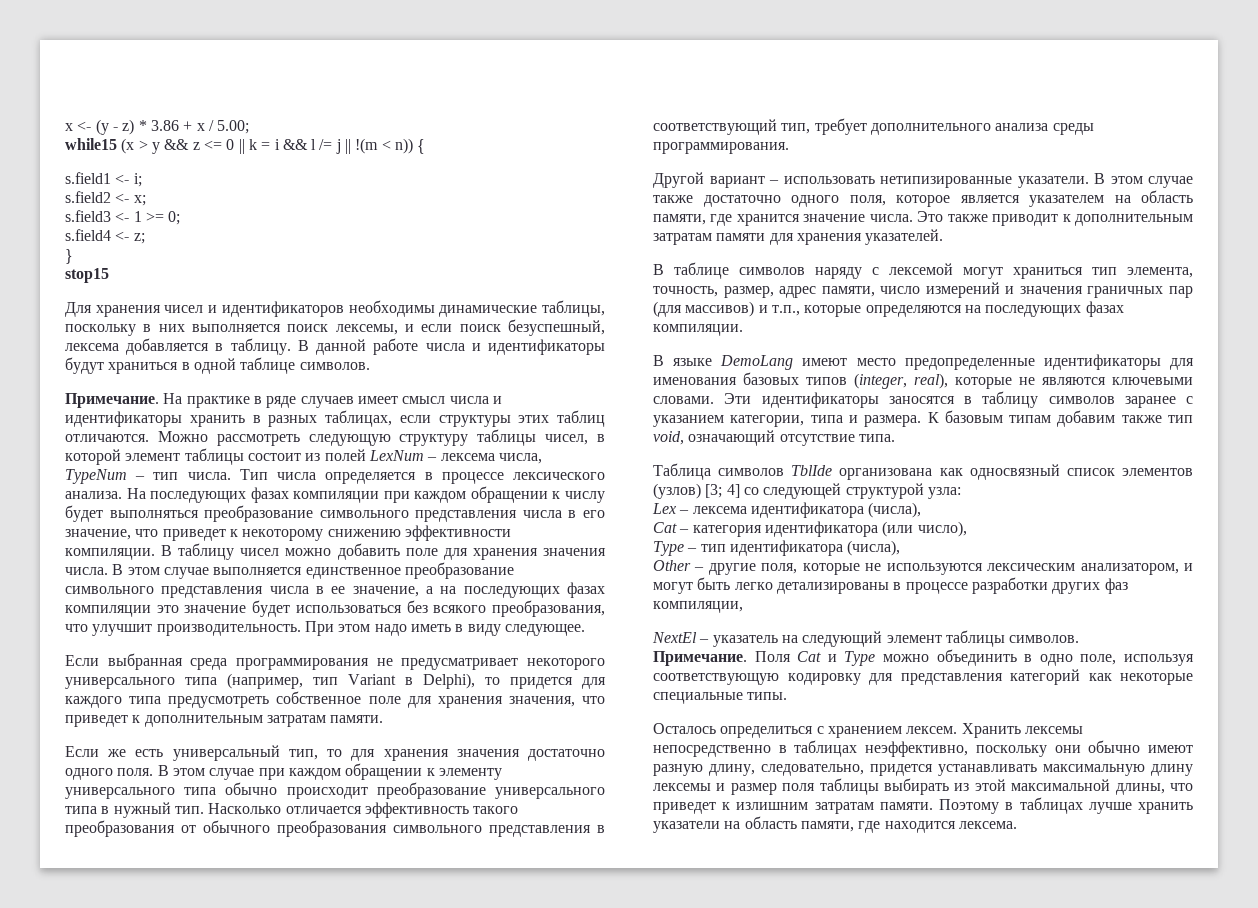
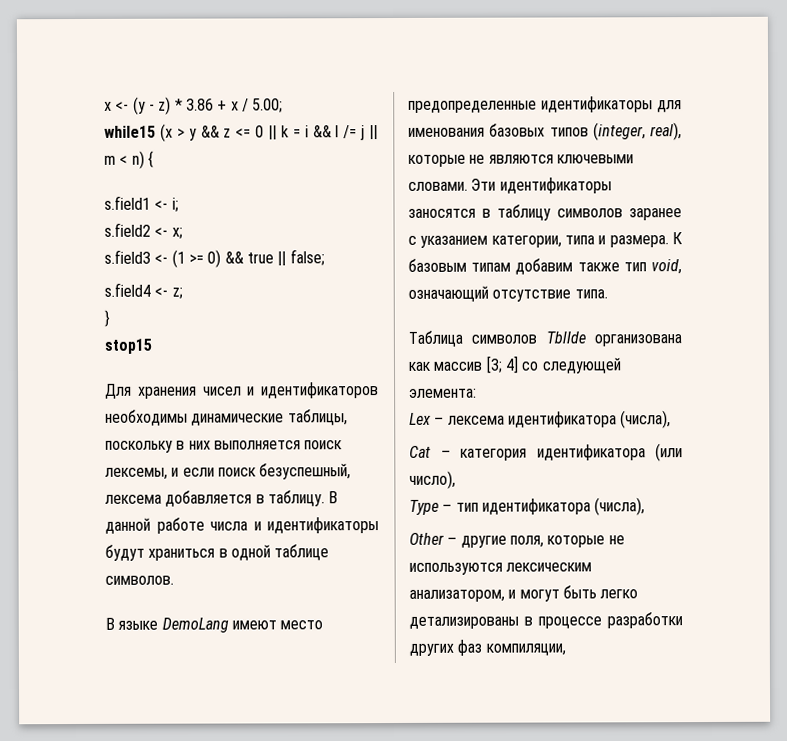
- while15 (x > y && z <= 0 || k = i && l /= j || !(m < n)) {
+ while15 (x > y && z <= 0 || k = i && l /= j || m < n) {
- s.field3 <- 1 >= 0;
+ s.field3 <- (1 >= 0) && true || false;
- Примечание. На практике в ряде случаев имеет смысл числа и идентификаторы хранить в разных таблицах, если структуры этих таблиц отличаются. Можно рассмотреть следующую структуру таблицы чисел, в которой элемент таблицы состоит из полей LexNum – лексема числа, TypeNum – тип числа. Тип числа определяется в процессе лексического анализа. На последующих фазах компиляции при каждом обращении к числу будет выполняться преобразование символьного представления числа в его значение, что приведет к некоторому снижению эффективности компиляции. В таблицу чисел можно добавить поле для хранения значения числа. В этом случае выполняется единственное преобразование символьного представления числа в ее значение, а на последующих фазах компиляции это значение будет использоваться без всякого преобразования, что улучшит производительность. При этом надо иметь в виду следующее.
- Если выбранная среда программирования не предусматривает некоторого универсального типа (например, тип Variant в Delphi), то придется для каждого типа предусмотреть собственное поле для хранения значения, что приведет к дополнительным затратам памяти.
- Если же есть универсальный тип, то для хранения значения достаточно одного поля. В этом случае при каждом обращении к элементу универсального типа обычно происходит преобразование универсального типа в нужный тип. Насколько отличается эффективность такого преобразования от обычного преобразования символьного представления в соответствующий тип, требует дополнительного анализа среды программирования.
- Другой вариант – использовать нетипизированные указатели. В этом случае также достаточно одного поля, которое является указателем на область памяти, где хранится значение числа. Это также приводит к дополнительным затратам памяти для хранения указателей.
- В таблице символов наряду с лексемой могут храниться тип элемента, точность, размер, адрес памяти, число измерений и значения граничных пар (для массивов) и т.п., которые определяются на последующих фазах компиляции.
- Таблица символов TblIde организована как односвязный список элементов (узлов) [3; 4] со следующей структурой узла:
+ Таблица символов TblIde организована как массив [3; 4] со следующей элемента:
- NextEl – указатель на следующий элемент таблицы символов.
- Примечание. Поля Cat и Type можно объединить в одно поле, используя соответствующую кодировку для представления категорий как некоторые специальные типы.
- Осталось определиться с хранением лексем. Хранить лексемы непосредственно в таблицах неэффективно, поскольку они обычно имеют разную длину, следовательно, придется устанавливать максимальную длину лексемы и размер поля таблицы выбирать из этой максимальной длины, что приведет к излишним затратам памяти. Поэтому в таблицах лучше хранить указатели на область памяти, где находится лексема.

